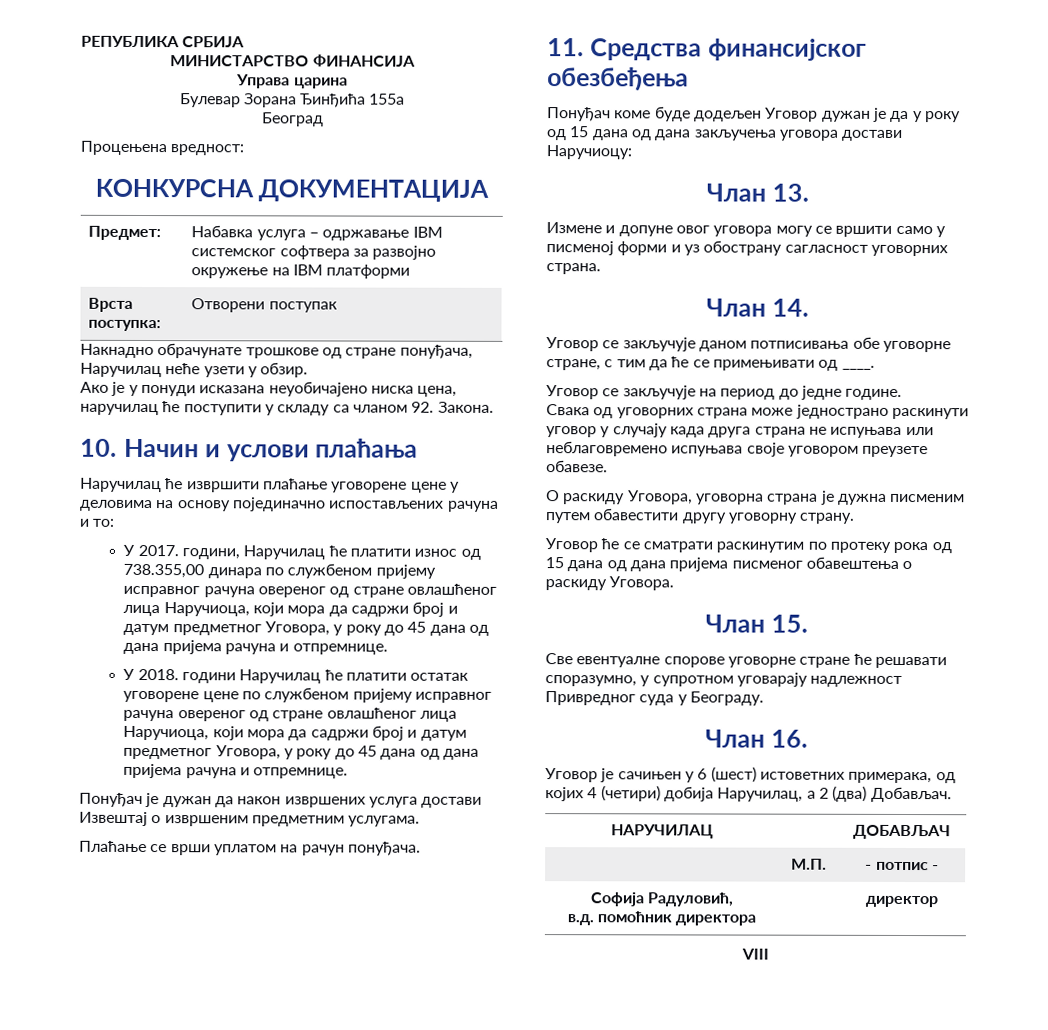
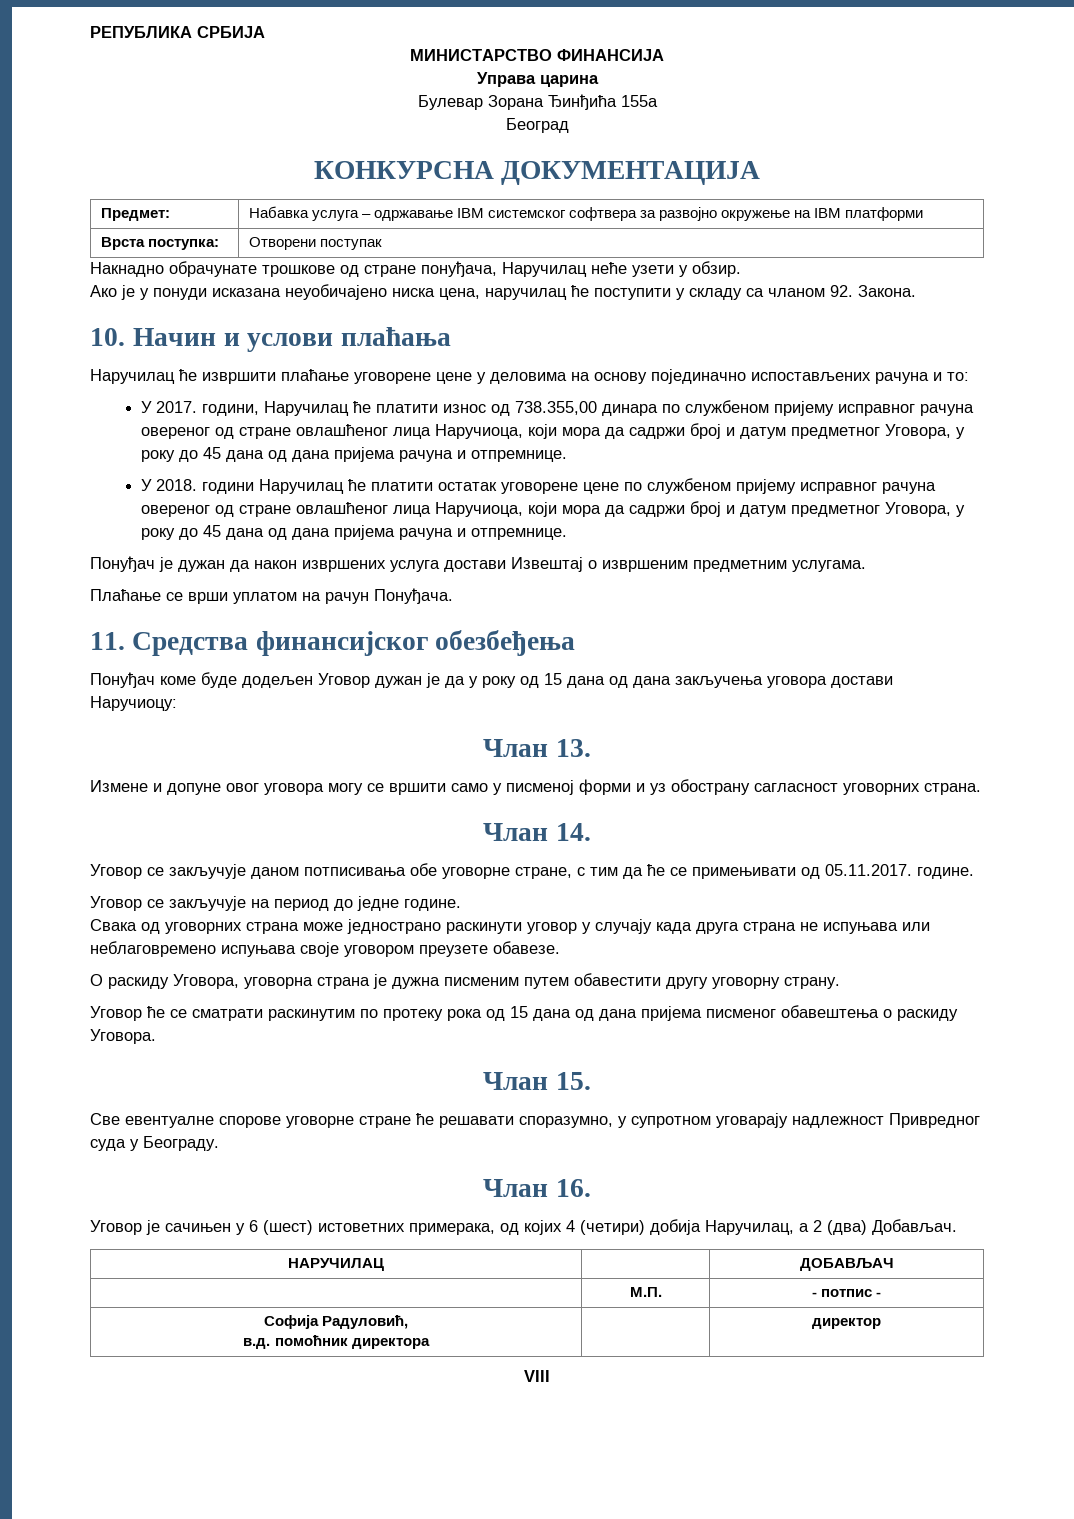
- Процењена вредност:
- Плаћање се врши уплатом на рачун понуђача.
+ Плаћање се врши уплатом на рачун Понуђача.
- Уговор се закључује даном потписивања обе уговорне стране, с тим да ће се примењивати од ____.
+ Уговор се закључује даном потписивања обе уговорне стране, с тим да ће се примењивати од 05.11.2017. године.

